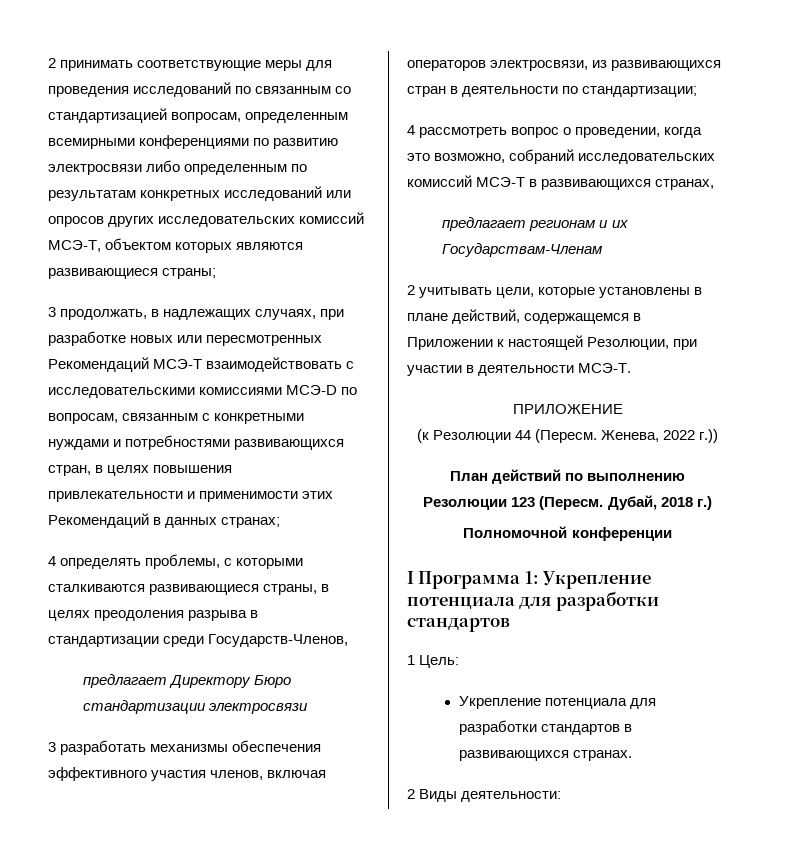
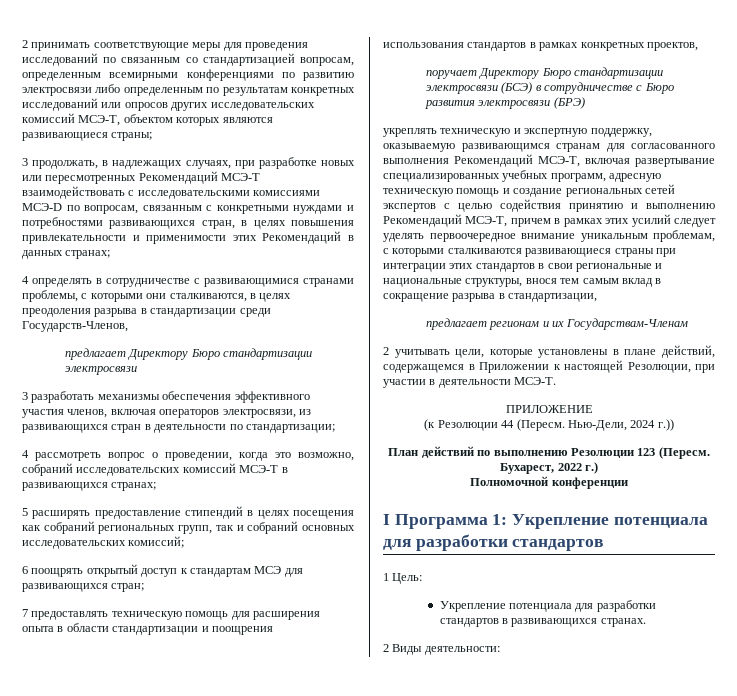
- 4 определять проблемы, с которыми сталкиваются развивающиеся страны, в целях преодоления разрыва в стандартизации среди Государств-Членов,
+ 4 определять в сотрудничестве с развивающимися странами проблемы, с которыми они сталкиваются, в целях преодоления разрыва в стандартизации среди Государств-Членов,
- 4 рассмотреть вопрос о проведении, когда это возможно, собраний исследовательских комиссий МСЭ-Т в развивающихся странах,
+ 4 рассмотреть вопрос о проведении, когда это возможно, собраний исследовательских комиссий МСЭ-Т в развивающихся странах;
+ 5 расширять предоставление стипендий в целях посещения как собраний региональных групп, так и собраний основных исследовательских комиссий;
+ 6 поощрять открытый доступ к стандартам МСЭ для развивающихся стран;
+ 7 предоставлять техническую помощь для расширения опыта в области стандартизации и поощрения использования стандартов в рамках конкретных проектов,
+ поручает Директору Бюро стандартизации электросвязи (БСЭ) в сотрудничестве с Бюро развития электросвязи (БРЭ)
+ укреплять техническую и экспертную поддержку, оказываемую развивающимся странам для согласованного выполнения Рекомендаций МСЭ-Т, включая развертывание специализированных учебных программ, адресную техническую помощь и создание региональных сетей экспертов с целью содействия принятию и выполнению Рекомендаций МСЭ-Т, причем в рамках этих усилий следует уделять первоочередное внимание уникальным проблемам, с которыми сталкиваются развивающиеся страны при интеграции этих стандартов в свои региональные и национальные структуры, внося тем самым вклад в сокращение разрыва в стандартизации,
- Женева, 2022 г.))
+ Нью-Дели, 2024 г.))
- Дубай, 2018 г.)
+ Бухарест, 2022 г.)

